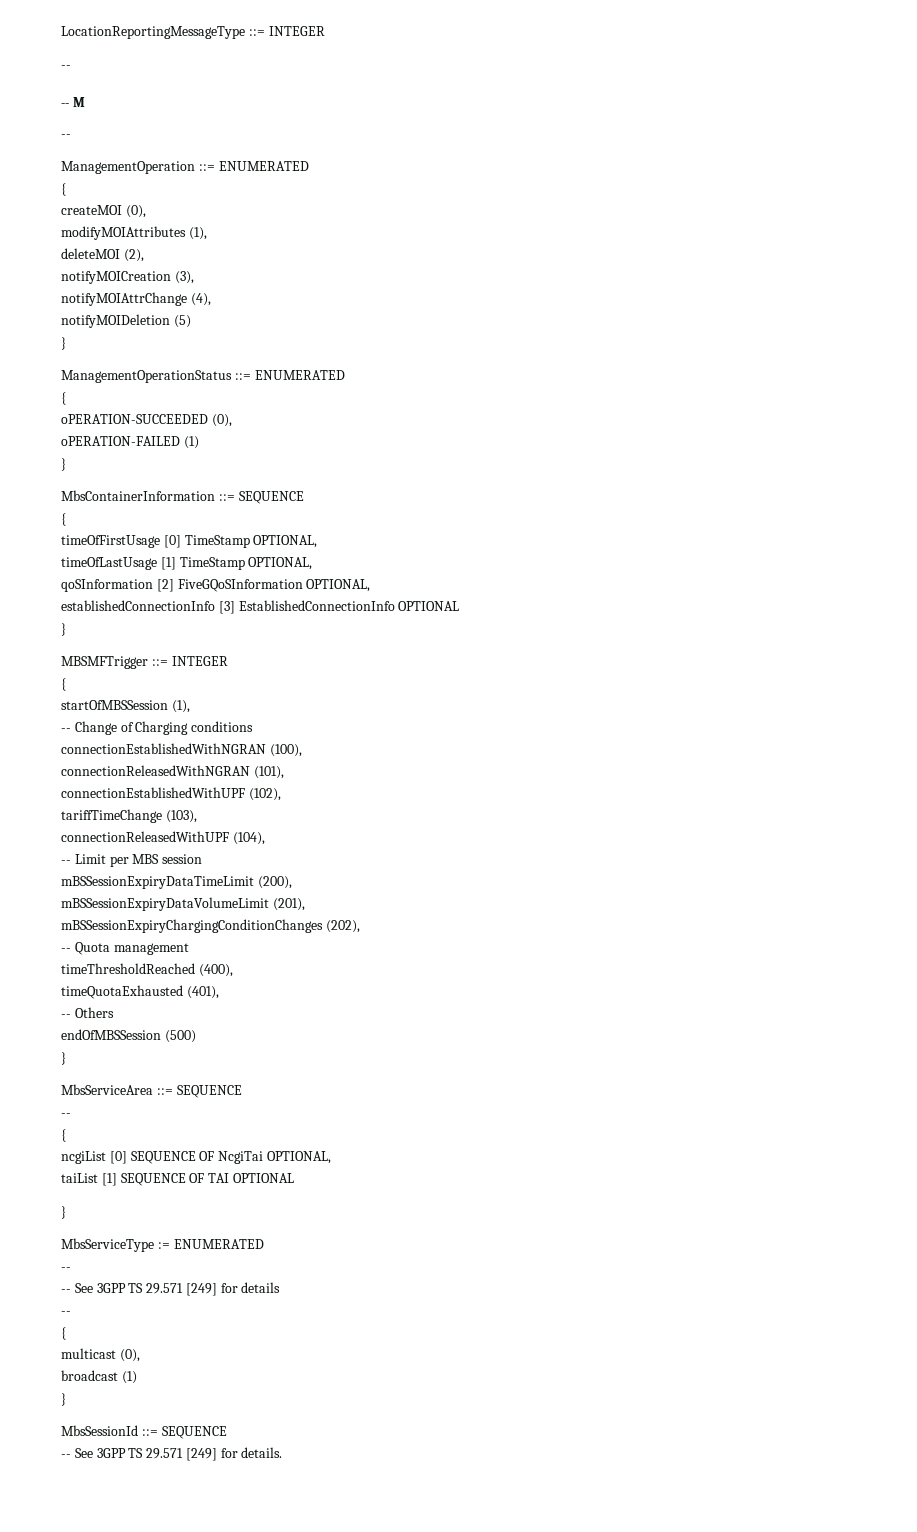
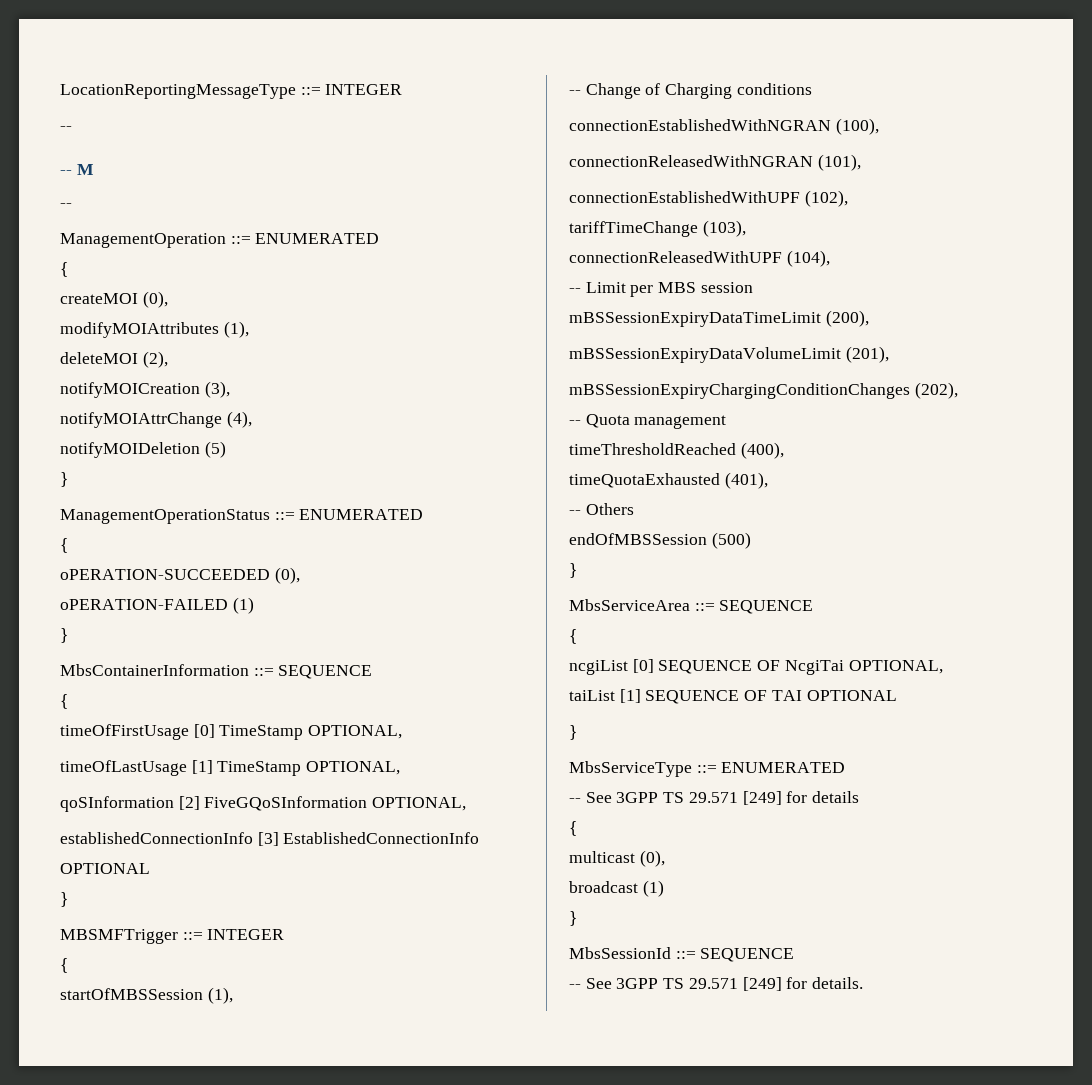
  MbsServiceArea ::= SEQUENCE
- --
- MbsServiceType := ENUMERATED
- --
+ MbsServiceType ::= ENUMERATED
  -- See 3GPP TS 29.571 [249] for details
- --

